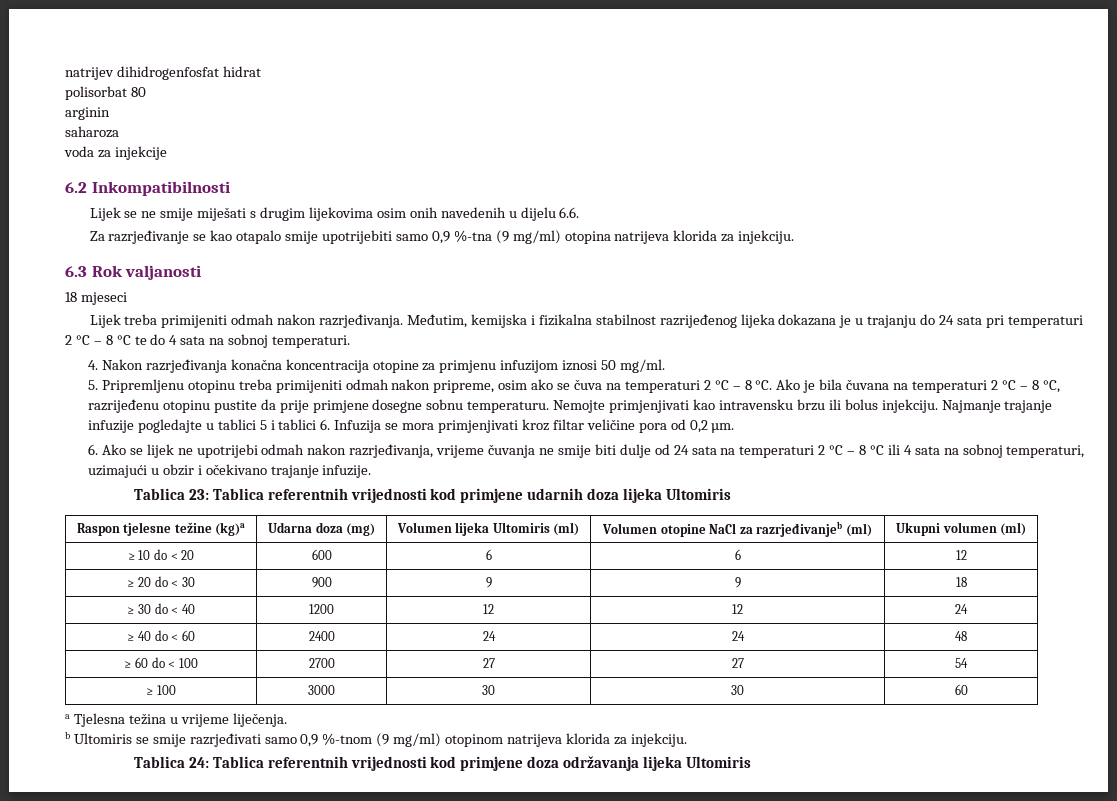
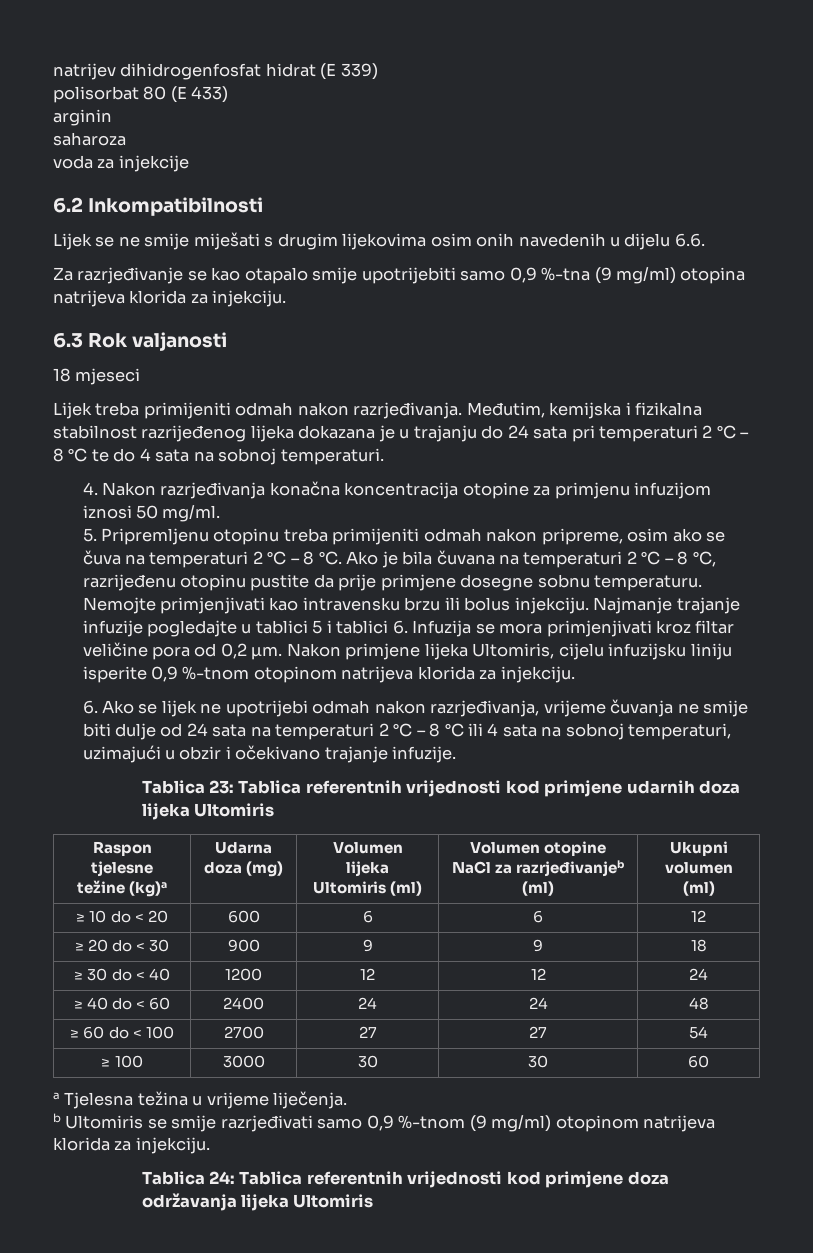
- natrijev dihidrogenfosfat hidrat
+ natrijev dihidrogenfosfat hidrat (E 339)
- polisorbat 80
+ polisorbat 80 (E 433)
+ Nakon primjene lijeka Ultomiris, cijelu infuzijsku liniju isperite 0,9 %-tnom otopinom natrijeva klorida za injekciju.

